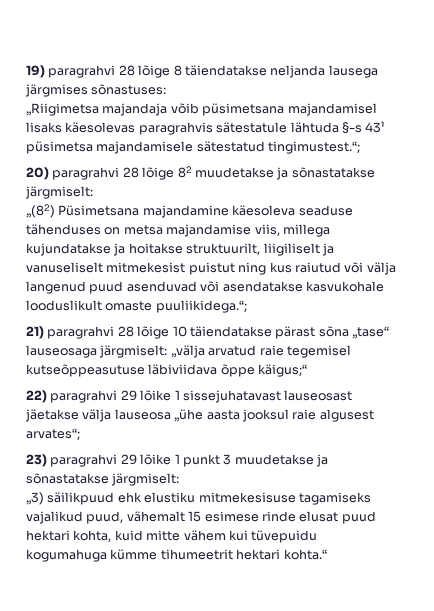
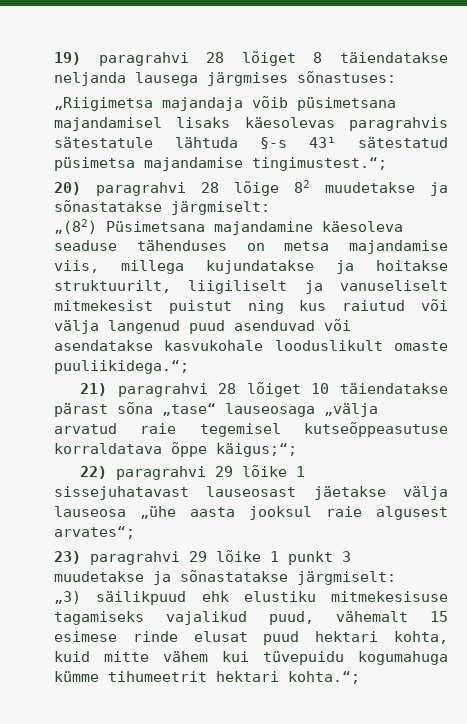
- 19) paragrahvi 28 lõige 8 täiendatakse neljanda lausega järgmises sõnastuses:
+ 19) paragrahvi 28 lõiget 8 täiendatakse neljanda lausega järgmises sõnastuses:
- „Riigimetsa majandaja võib püsimetsana majandamisel lisaks käesolevas paragrahvis sätestatule lähtuda §-s 43¹ püsimetsa majandamisele sätestatud tingimustest.“;
+ „Riigimetsa majandaja võib püsimetsana majandamisel lisaks käesolevas paragrahvis sätestatule lähtuda §-s 43¹ sätestatud püsimetsa majandamise tingimustest.“;
- 21) paragrahvi 28 lõige 10 täiendatakse pärast sõna „tase“ lauseosaga järgmiselt: „välja arvatud raie tegemisel kutseõppeasutuse läbiviidava õppe käigus;“
+ 21) paragrahvi 28 lõiget 10 täiendatakse pärast sõna „tase“ lauseosaga „välja arvatud raie tegemisel kutseõppeasutuse korraldatava õppe käigus;“;
- „3) säilikpuud ehk elustiku mitmekesisuse tagamiseks vajalikud puud, vähemalt 15 esimese rinde elusat puud hektari kohta, kuid mitte vähem kui tüvepuidu kogumahuga kümme tihumeetrit hektari kohta.“
+ „3) säilikpuud ehk elustiku mitmekesisuse tagamiseks vajalikud puud, vähemalt 15 esimese rinde elusat puud hektari kohta, kuid mitte vähem kui tüvepuidu kogumahuga kümme tihumeetrit hektari kohta.“;

